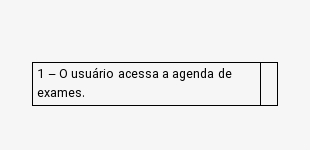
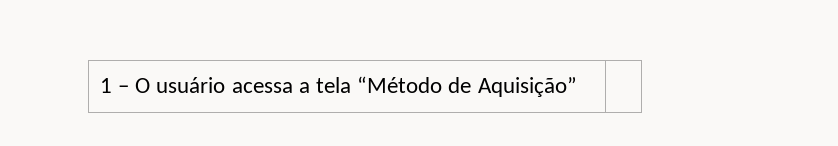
- 1 – O usuário acessa a agenda de exames. |
+ 1 – O usuário acessa a tela “Método de Aquisição” |

